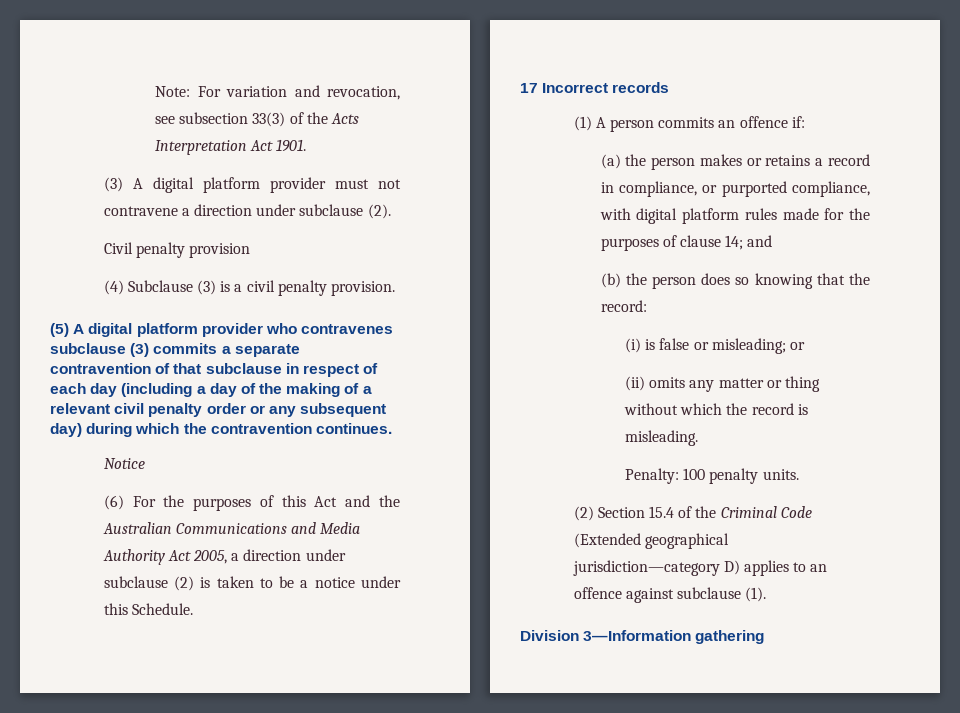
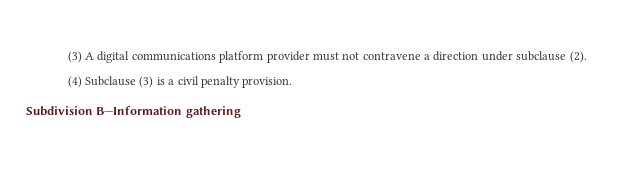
- Note: For variation and revocation, see subsection 33(3) of the Acts Interpretation Act 1901.
- (3) A digital platform provider must not contravene a direction under subclause (2).
+ (3) A digital communications platform provider must not contravene a direction under subclause (2).
- Civil penalty provision
- (5) A digital platform provider who contravenes subclause (3) commits a separate contravention of that subclause in respect of each day (including a day of the making of a relevant civil penalty order or any subsequent day) during which the contravention continues.
- Notice
- (6) For the purposes of this Act and the Australian Communications and Media Authority Act 2005, a direction under subclause (2) is taken to be a notice under this Schedule.
- 17 Incorrect records
- (1) A person commits an offence if:
- (a) the person makes or retains a record in compliance, or purported compliance, with digital platform rules made for the purposes of clause 14; and
- (b) the person does so knowing that the record:
- (i) is false or misleading; or
- (ii) omits any matter or thing without which the record is misleading.
- Penalty: 100 penalty units.
- (2) Section 15.4 of the Criminal Code (Extended geographical jurisdiction—category D) applies to an offence against subclause (1).
- Division 3—Information gathering
+ Subdivision B—Information gathering

